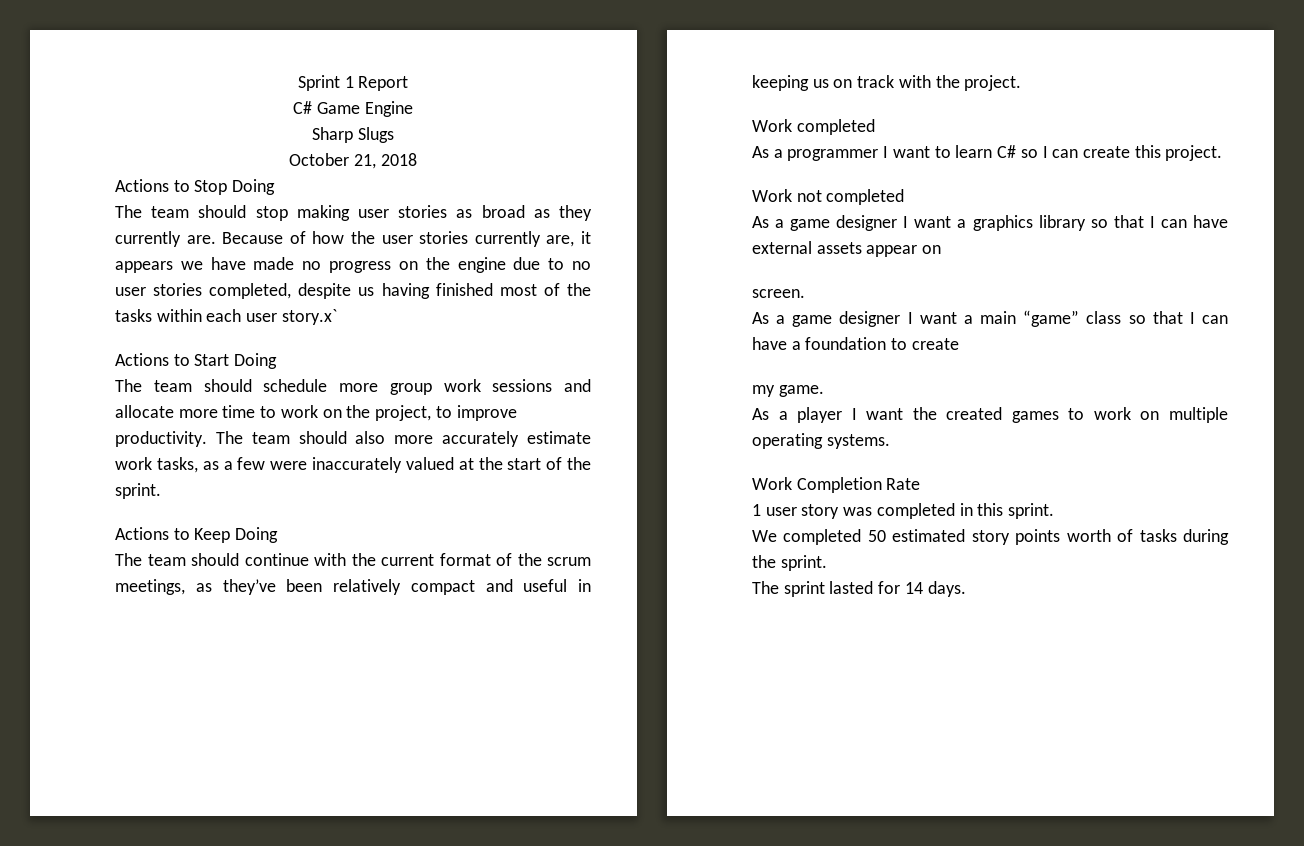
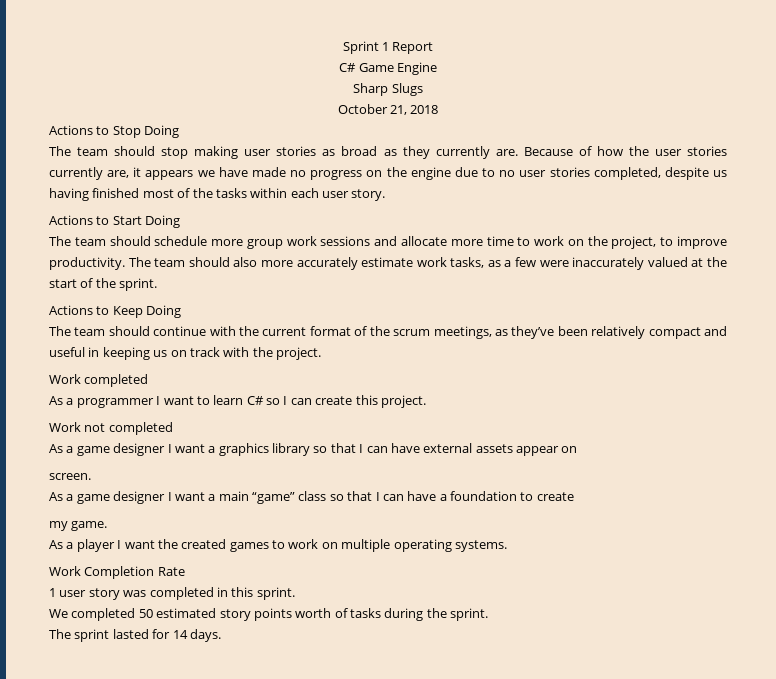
- Because of how the user stories currently are, it appears we have made no progress on the engine due to no user stories completed, despite us having finished most of the tasks within each user story.x`
+ Because of how the user stories currently are, it appears we have made no progress on the engine due to no user stories completed, despite us having finished most of the tasks within each user story.

